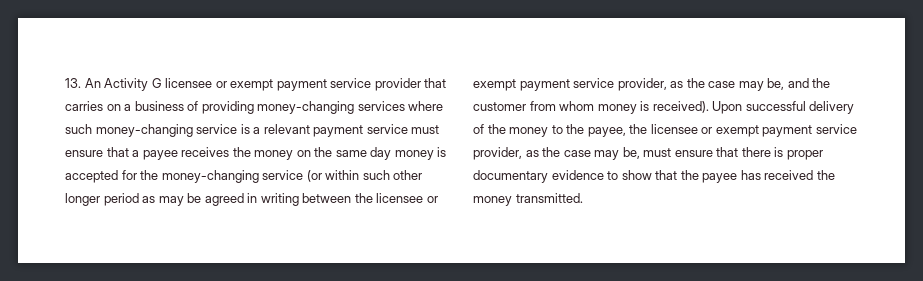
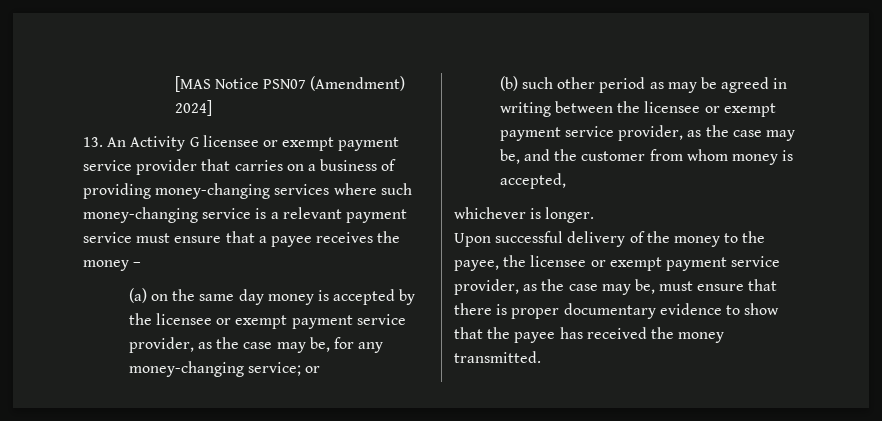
+ [MAS Notice PSN07 (Amendment) 2024]
- 13. An Activity G licensee or exempt payment service provider that carries on a business of providing money-changing services where such money-changing service is a relevant payment service must ensure that a payee receives the money on the same day money is accepted for the money-changing service (or within such other longer period as may be agreed in writing between the licensee or exempt payment service provider, as the case may be, and the customer from whom money is received). Upon successful delivery of the money to the payee, the licensee or exempt payment service provider, as the case may be, must ensure that there is proper documentary evidence to show that the payee has received the money transmitted.
+ 13. An Activity G licensee or exempt payment service provider that carries on a business of providing money-changing services where such money-changing service is a relevant payment service must ensure that a payee receives the money –
+ (a) on the same day money is accepted by the licensee or exempt payment service provider, as the case may be, for any money-changing service; or
+ (b) such other period as may be agreed in writing between the licensee or exempt payment service provider, as the case may be, and the customer from whom money is accepted,
+ whichever is longer.
+ Upon successful delivery of the money to the payee, the licensee or exempt payment service provider, as the case may be, must ensure that there is proper documentary evidence to show that the payee has received the money transmitted.

